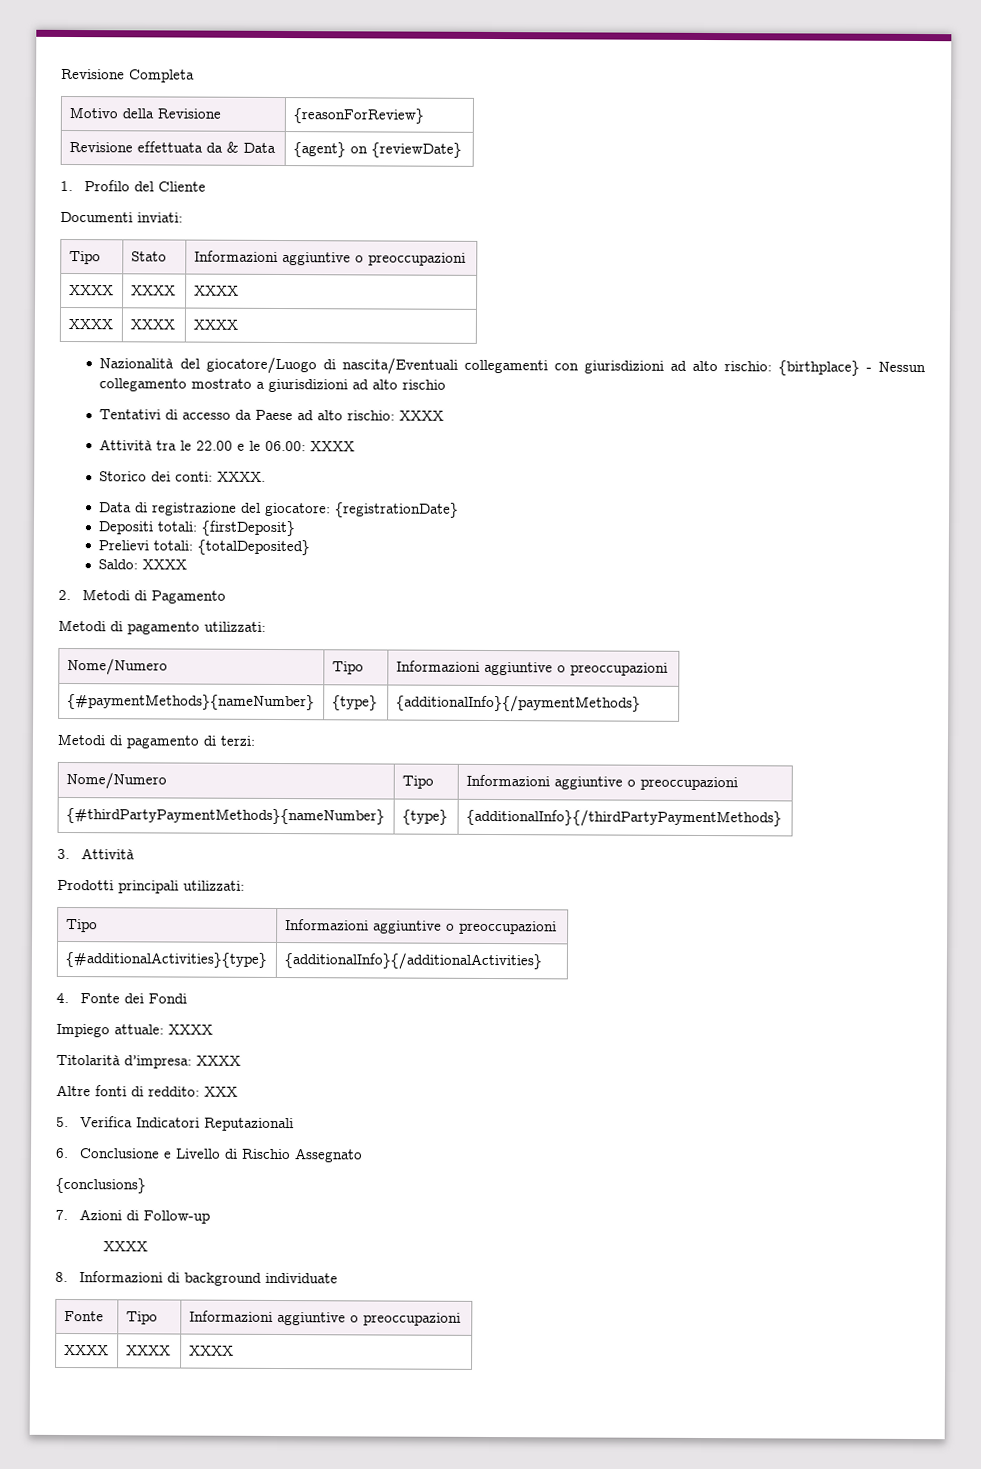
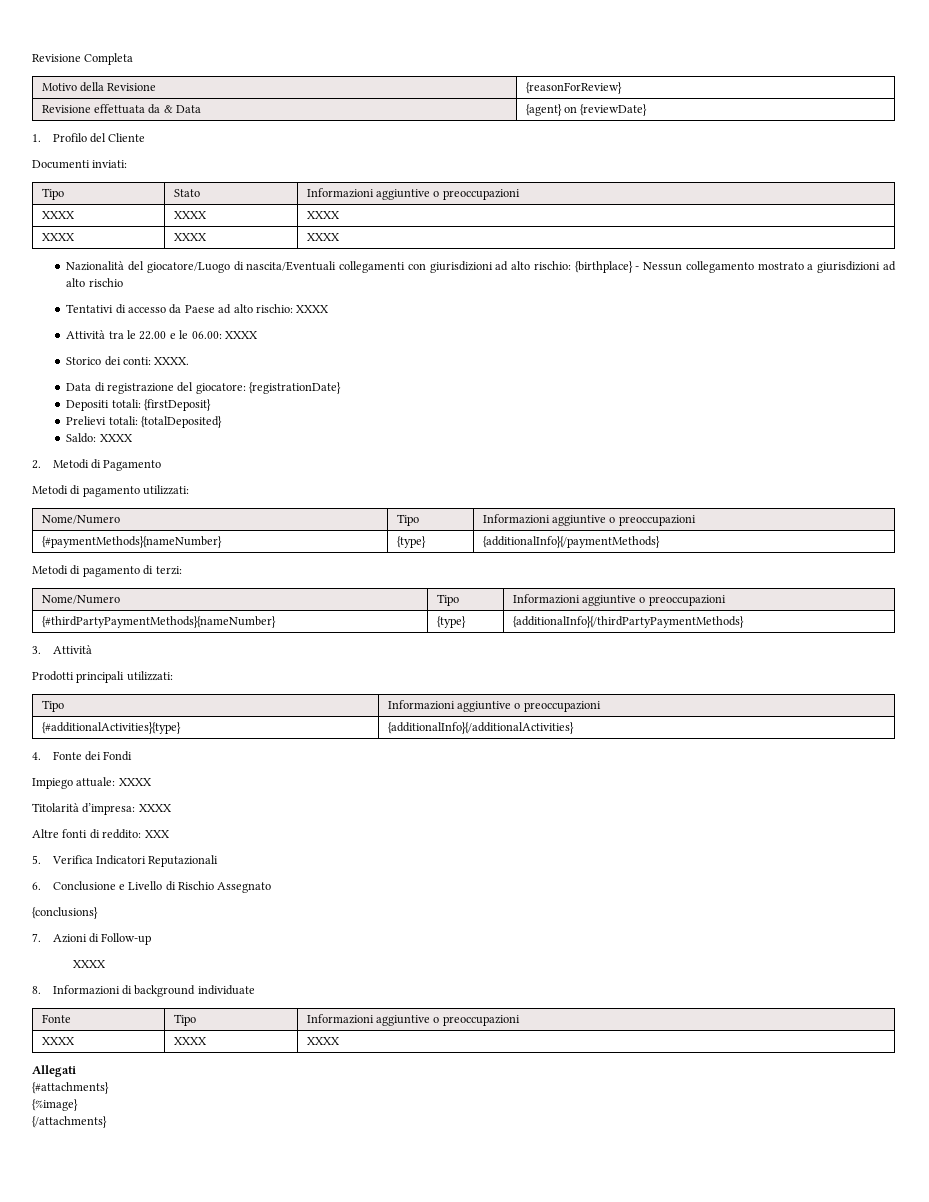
+ Allegati
+ {#attachments}
+ {%image}
+ {/attachments}

